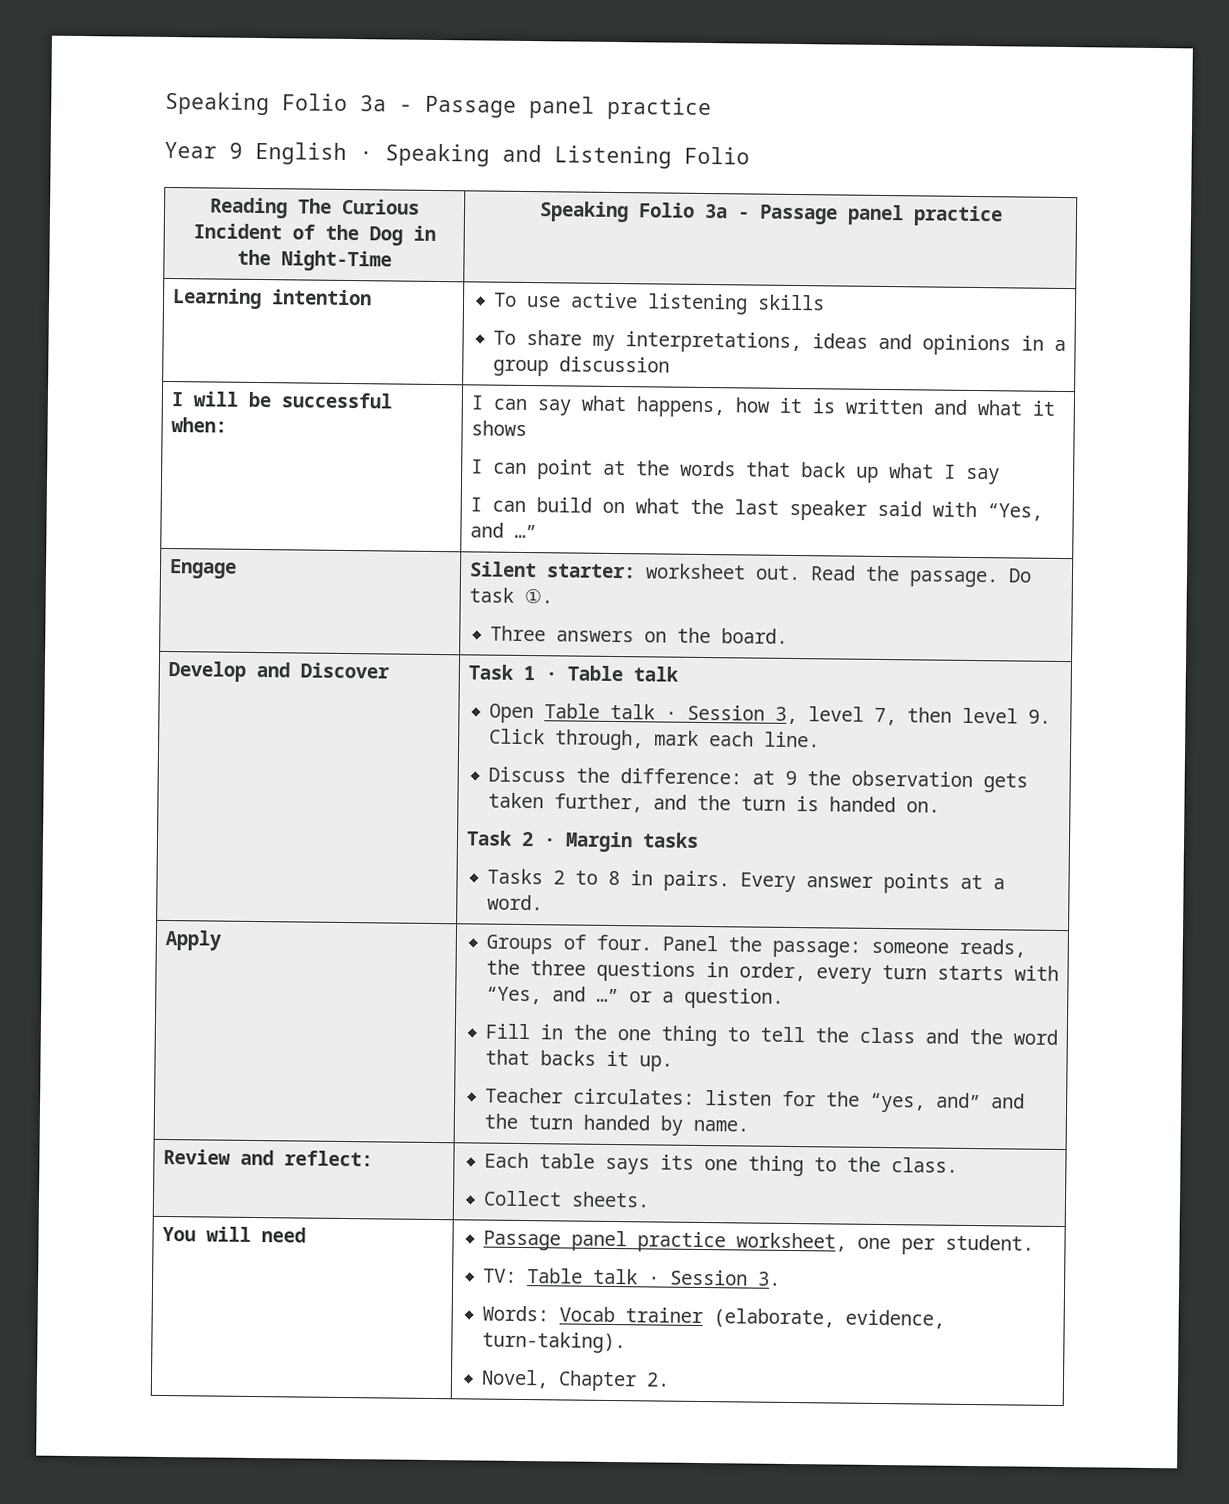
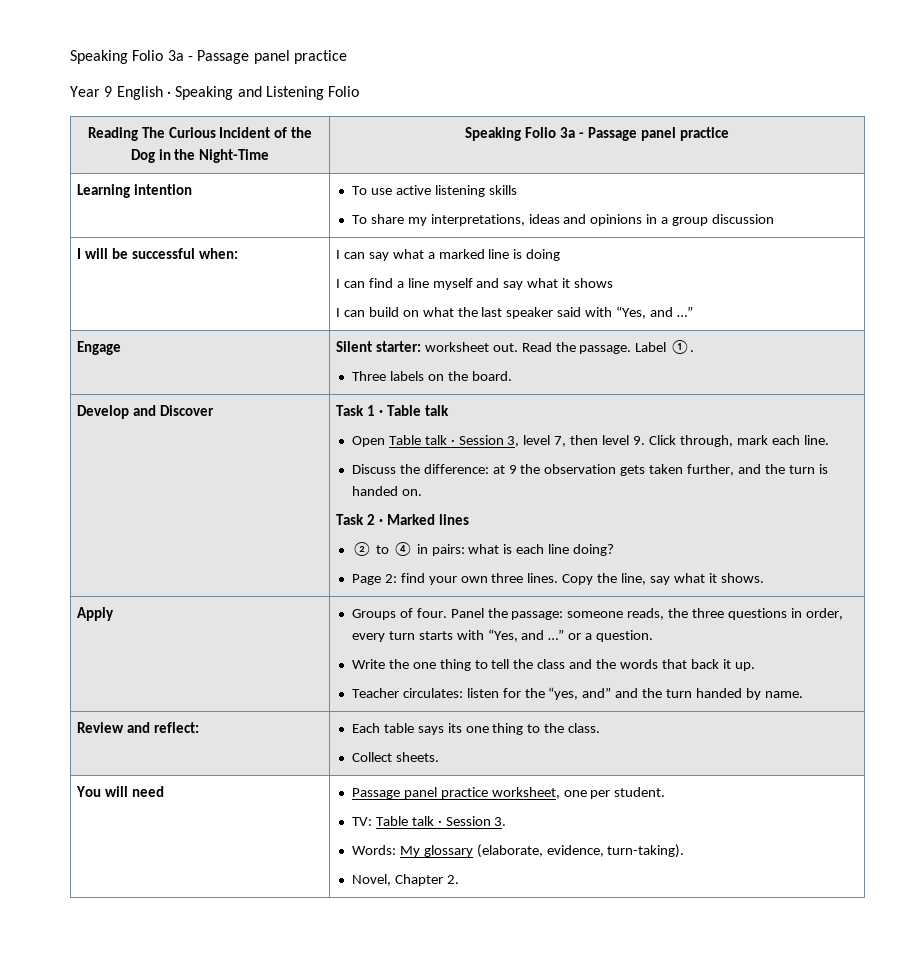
- I can say what happens, how it is written and what it shows
- I can point at the words that back up what I say
+ I can say what a marked line is doing
+ I can find a line myself and say what it shows
- Engage | Silent starter: worksheet out. Read the passage. Do task ①.
- Three answers on the board.
+ Engage | Silent starter: worksheet out. Read the passage. Label ①.
+ Three labels on the board.
- Task 2 · Margin tasks
- Tasks 2 to 8 in pairs. Every answer points at a word.
+ Task 2 · Marked lines
+ ② to ④ in pairs: what is each line doing?
+ Page 2: find your own three lines. Copy the line, say what it shows.
- Fill in the one thing to tell the class and the word that backs it up.
+ Write the one thing to tell the class and the words that back it up.
  You will need | Passage panel practice worksheet, one per student.
  TV: Table talk · Session 3.
- Words: Vocab trainer (elaborate, evidence, turn-taking).
+ Words: My glossary (elaborate, evidence, turn-taking).

